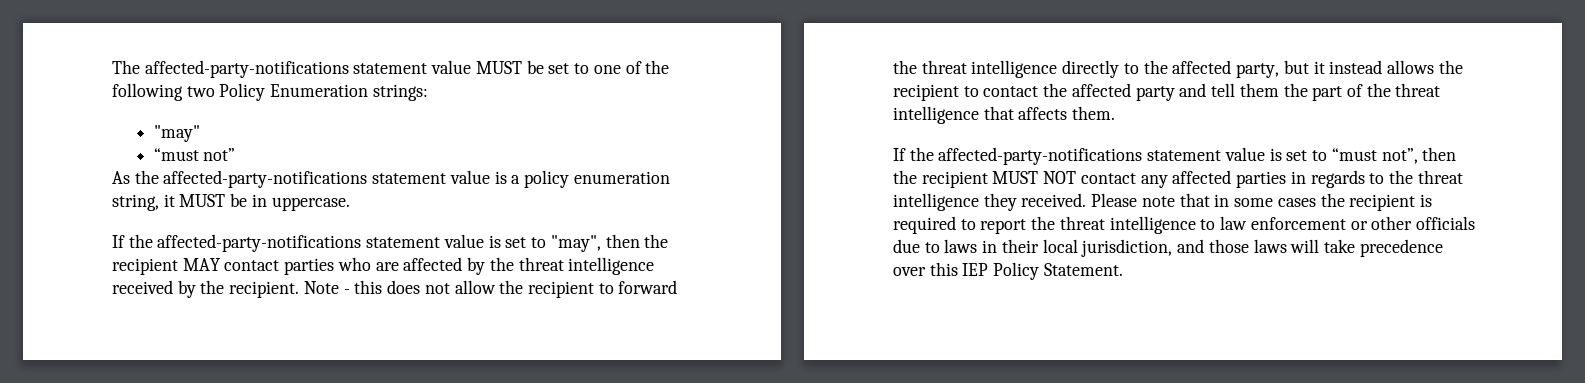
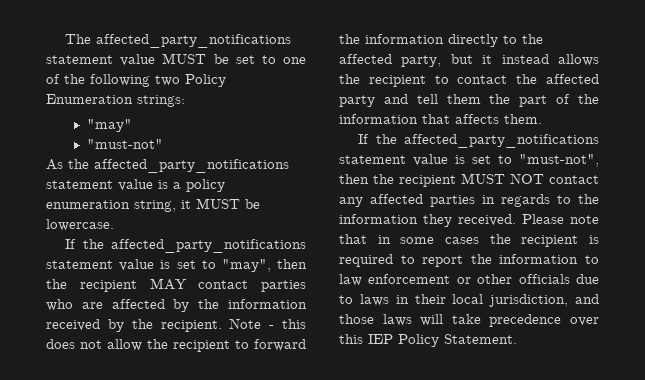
- The affected-party-notifications statement value MUST be set to one of the following two Policy Enumeration strings:
+ The affected_party_notifications statement value MUST be set to one of the following two Policy Enumeration strings:
- “must not”
+ "must-not"
- As the affected-party-notifications statement value is a policy enumeration string, it MUST be in uppercase.
- If the affected-party-notifications statement value is set to "may", then the recipient MAY contact parties who are affected by the threat intelligence received by the recipient.
+ As the affected_party_notifications statement value is a policy enumeration string, it MUST be lowercase.
+ If the affected_party_notifications statement value is set to "may", then the recipient MAY contact parties who are affected by the information received by the recipient.
- Note - this does not allow the recipient to forward the threat intelligence directly to the affected party, but it instead allows the recipient to contact the affected party and tell them the part of the threat intelligence that affects them.
+ Note - this does not allow the recipient to forward the information directly to the affected party, but it instead allows the recipient to contact the affected party and tell them the part of the information that affects them.
- If the affected-party-notifications statement value is set to “must not”, then the recipient MUST NOT contact any affected parties in regards to the threat intelligence they received.
+ If the affected_party_notifications statement value is set to "must-not", then the recipient MUST NOT contact any affected parties in regards to the information they received.
- Please note that in some cases the recipient is required to report the threat intelligence to law enforcement or other officials due to laws in their local jurisdiction, and those laws will take precedence over this IEP Policy Statement.
+ Please note that in some cases the recipient is required to report the information to law enforcement or other officials due to laws in their local jurisdiction, and those laws will take precedence over this IEP Policy Statement.

